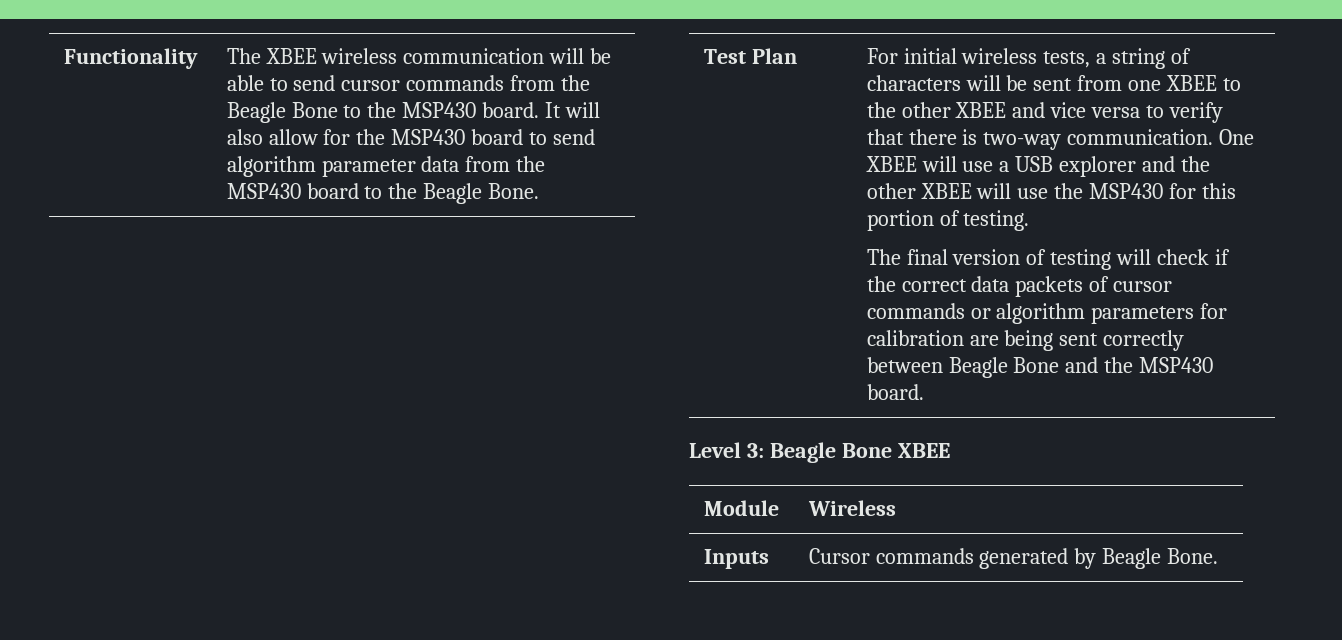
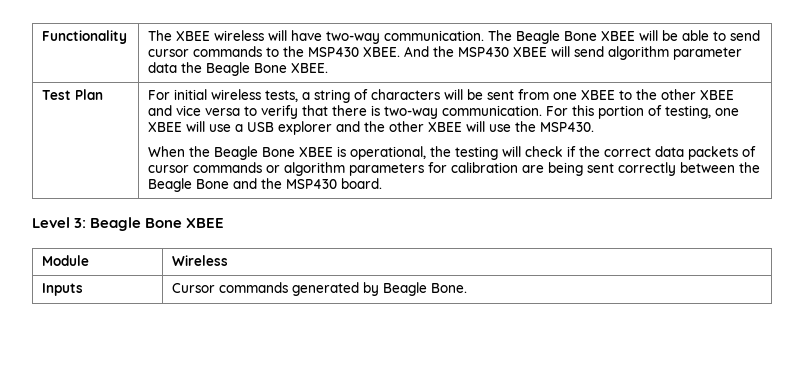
- The XBEE wireless communication will be able to send cursor commands from the Beagle Bone to the MSP430 board. It will also allow for the MSP430 board to send algorithm parameter data from the MSP430 board to the Beagle Bone.
+ The XBEE wireless will have two-way communication. The Beagle Bone XBEE will be able to send cursor commands to the MSP430 XBEE. And the MSP430 XBEE will send algorithm parameter data the Beagle Bone XBEE.
- One XBEE will use a USB explorer and the other XBEE will use the MSP430 for this portion of testing.
- The final version of testing will check if the correct data packets of cursor commands or algorithm parameters for calibration are being sent correctly between Beagle Bone and the MSP430 board.
+ For this portion of testing, one XBEE will use a USB explorer and the other XBEE will use the MSP430.
+ When the Beagle Bone XBEE is operational, the testing will check if the correct data packets of cursor commands or algorithm parameters for calibration are being sent correctly between the Beagle Bone and the MSP430 board.

